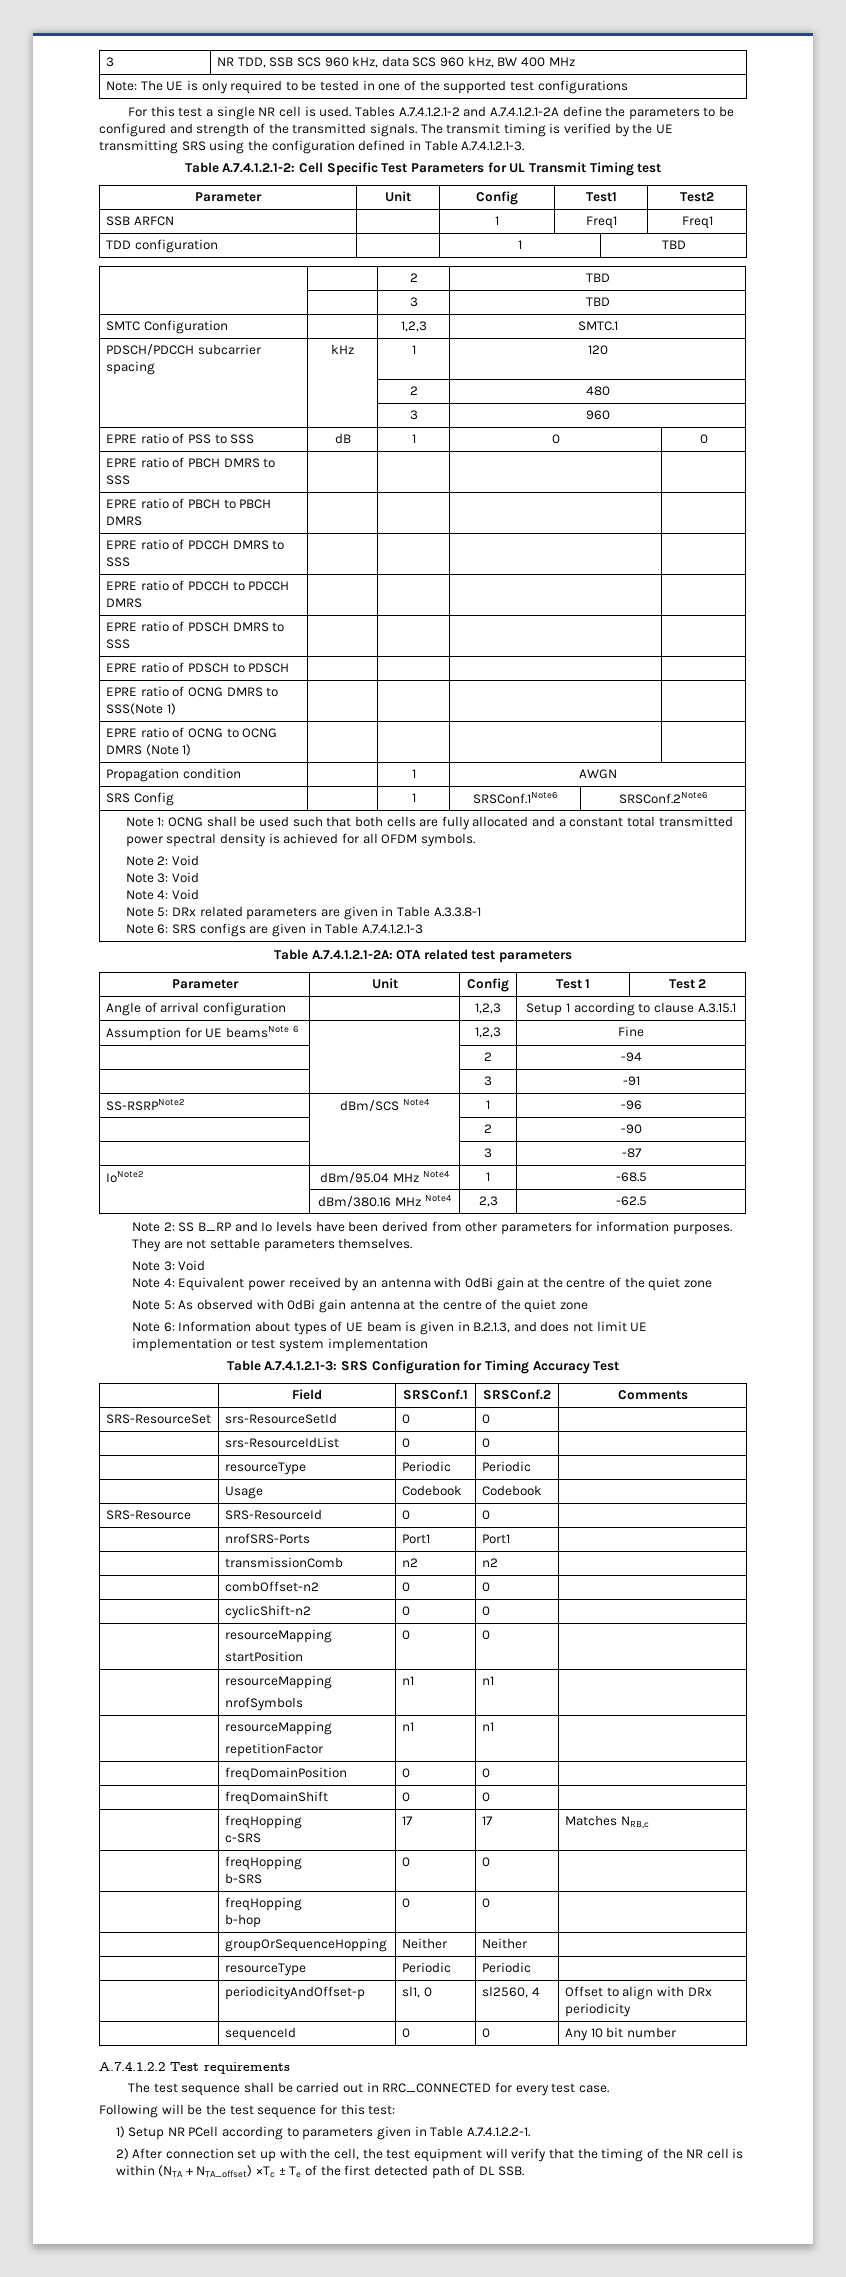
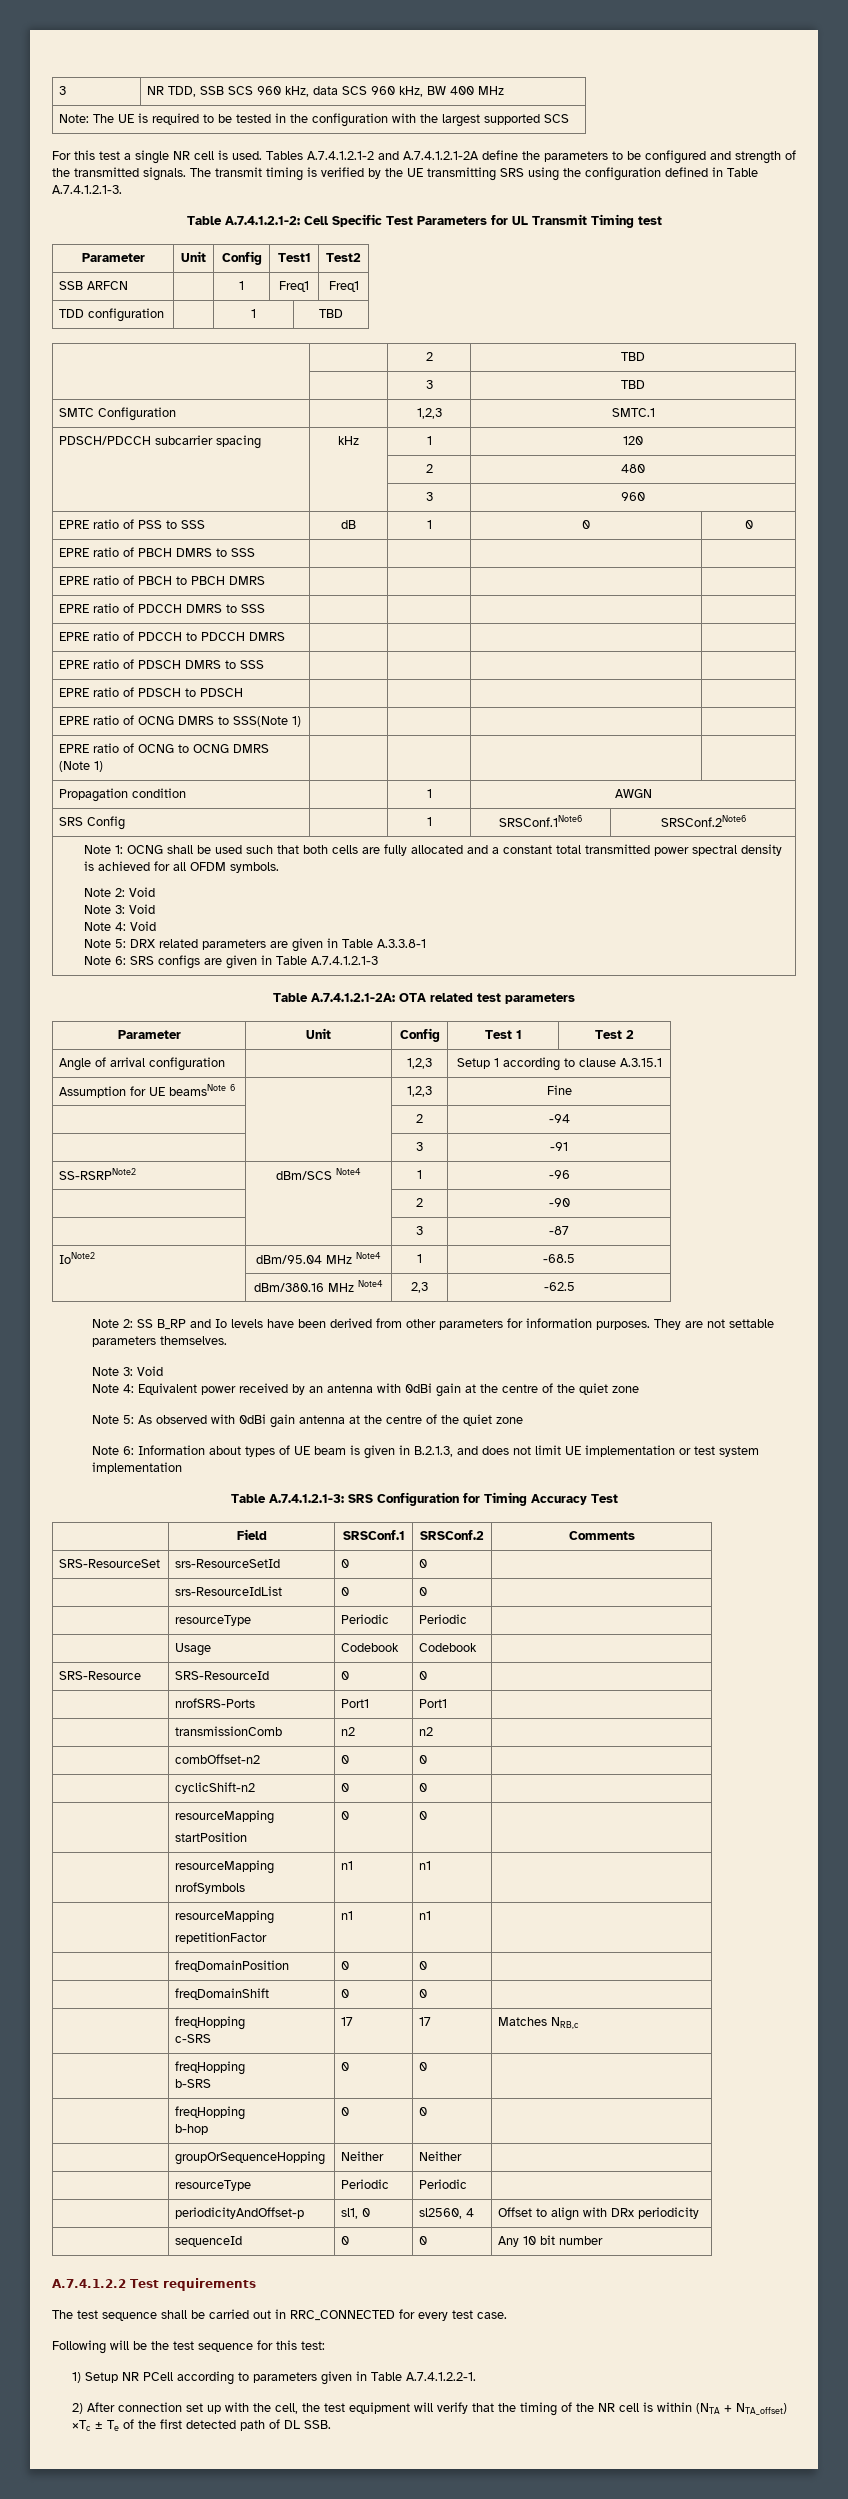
- Note: The UE is only required to be tested in one of the supported test configurations
+ Note: The UE is required to be tested in the configuration with the largest supported SCS
- Note 5: DRx related parameters are given in Table A.3.3.8-1
+ Note 5: DRX related parameters are given in Table A.3.3.8-1

